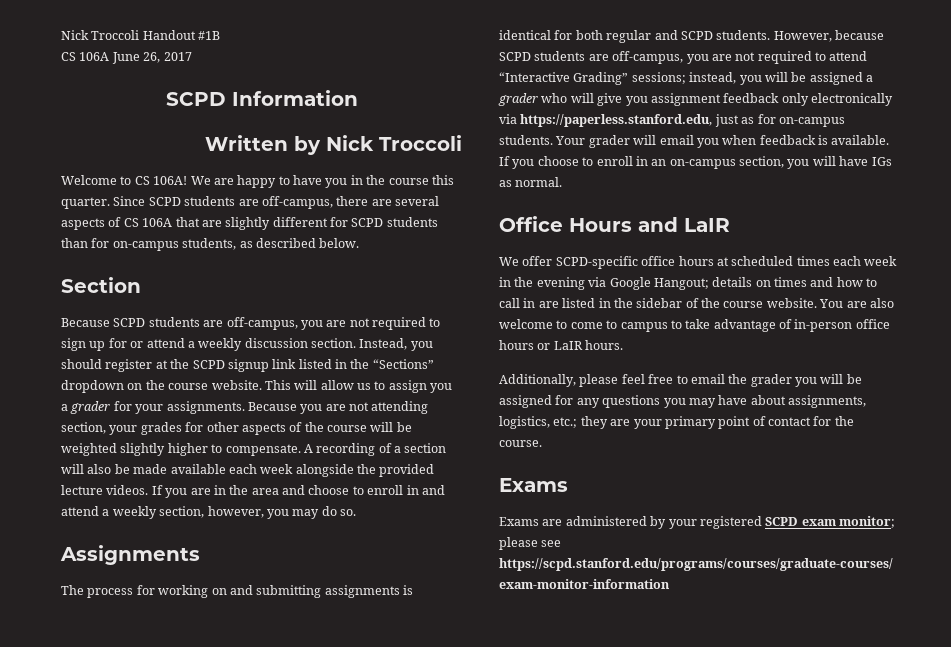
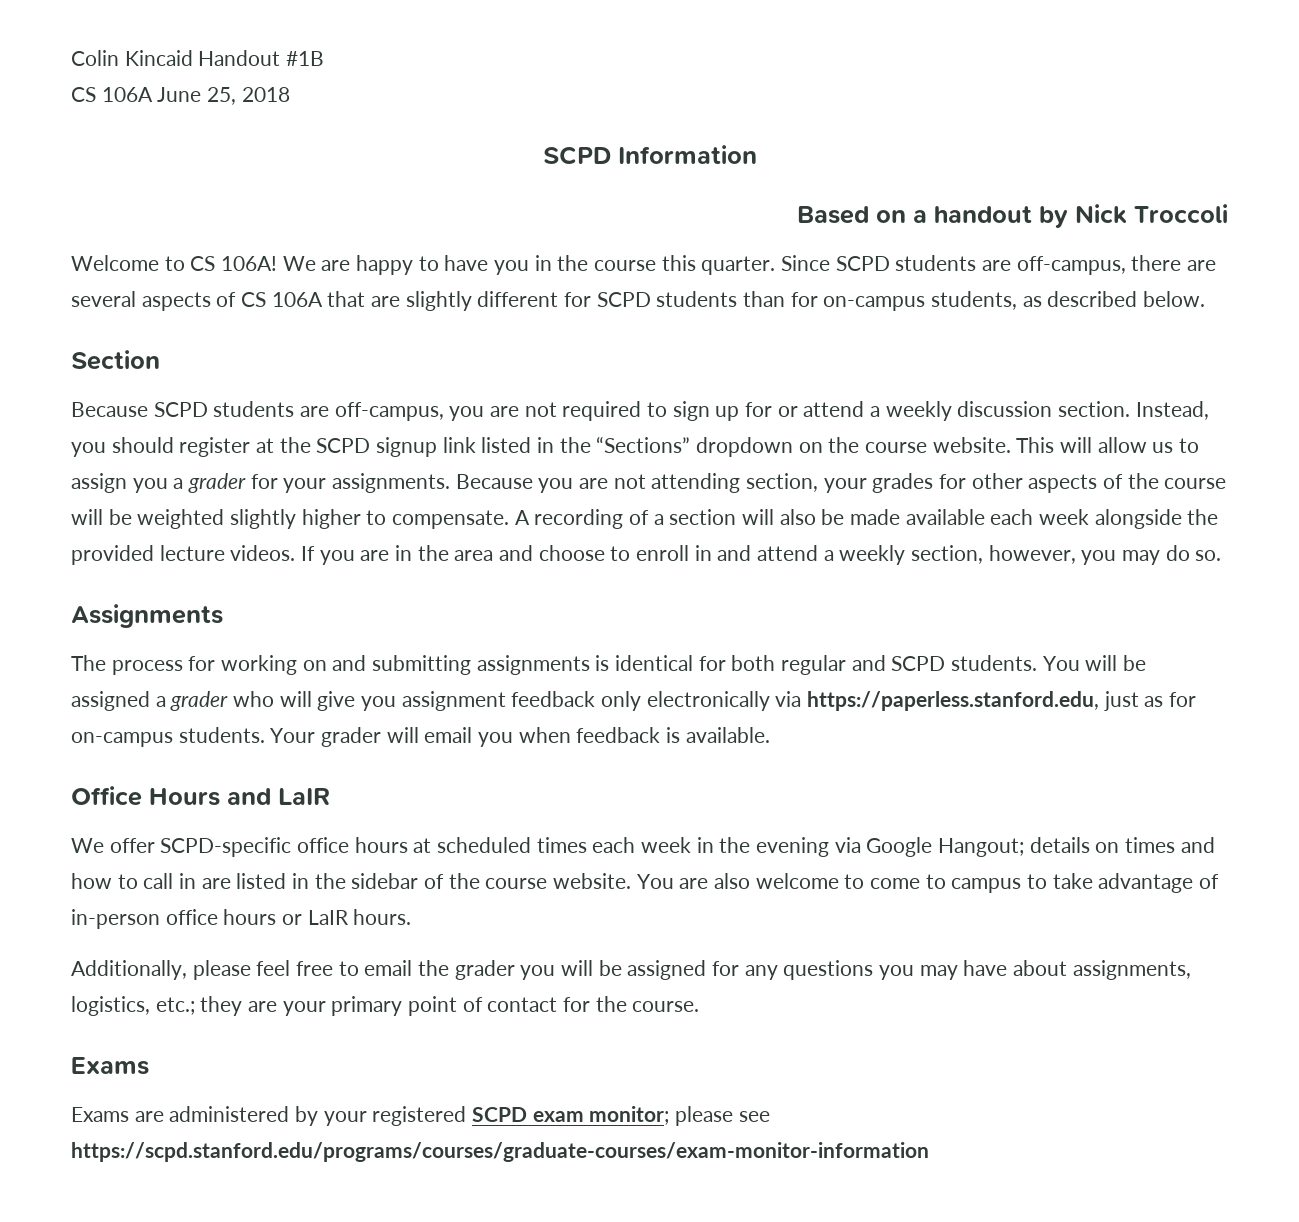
- Nick Troccoli Handout #1B
+ Colin Kincaid Handout #1B
- CS 106A June 26, 2017
+ CS 106A June 25, 2018
- Written by Nick Troccoli
+ Based on a handout by Nick Troccoli
- However, because SCPD students are off-campus, you are not required to attend “Interactive Grading” sessions; instead, you will be assigned a grader who will give you assignment feedback only electronically via https://paperless.stanford.edu, just as for on-campus students.
+ You will be assigned a grader who will give you assignment feedback only electronically via https://paperless.stanford.edu, just as for on-campus students.
- If you choose to enroll in an on-campus section, you will have IGs as normal.

